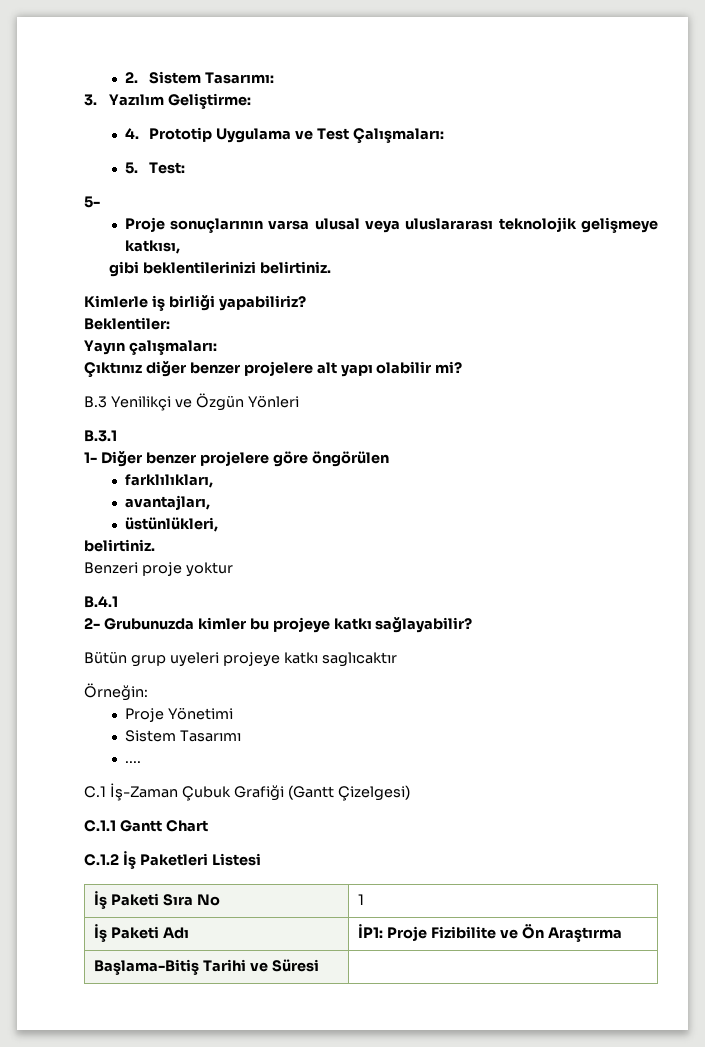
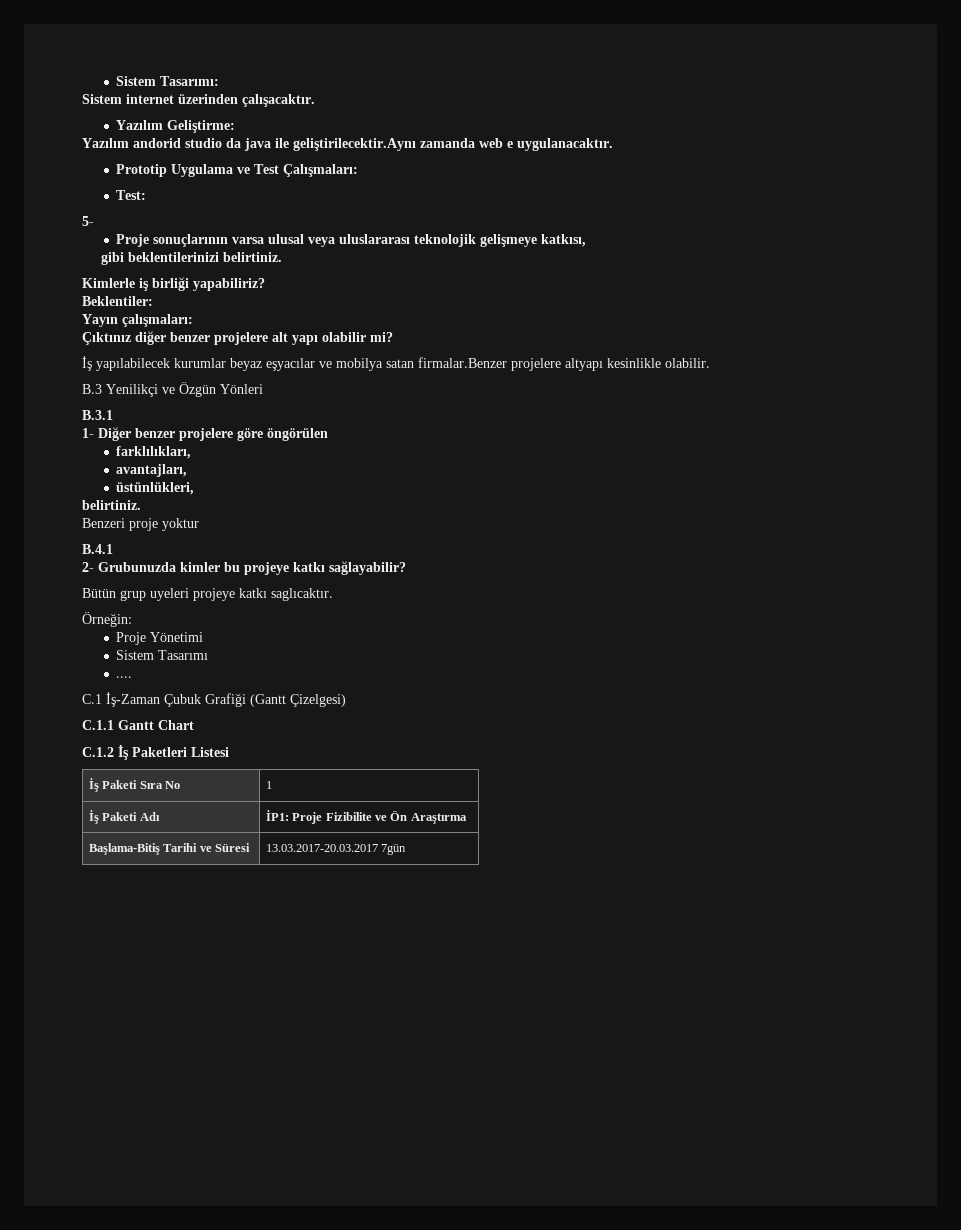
- 2. Sistem Tasarımı:
+ Sistem Tasarımı:
- 3. Yazılım Geliştirme:
- 4. Prototip Uygulama ve Test Çalışmaları:
+ Sistem internet üzerinden çalışacaktır.
+ Yazılım Geliştirme:
+ Yazılım andorid studio da java ile geliştirilecektir.Aynı zamanda web e uygulanacaktır.
+ Prototip Uygulama ve Test Çalışmaları:
- 5. Test:
+ Test:
+ İş yapılabilecek kurumlar beyaz eşyacılar ve mobilya satan firmalar.Benzer projelere altyapı kesinlikle olabilir.
- Bütün grup uyeleri projeye katkı saglıcaktır
+ Bütün grup uyeleri projeye katkı saglıcaktır.
- Başlama-Bitiş Tarihi ve Süresi |
+ Başlama-Bitiş Tarihi ve Süresi | 13.03.2017-20.03.2017 7gün

